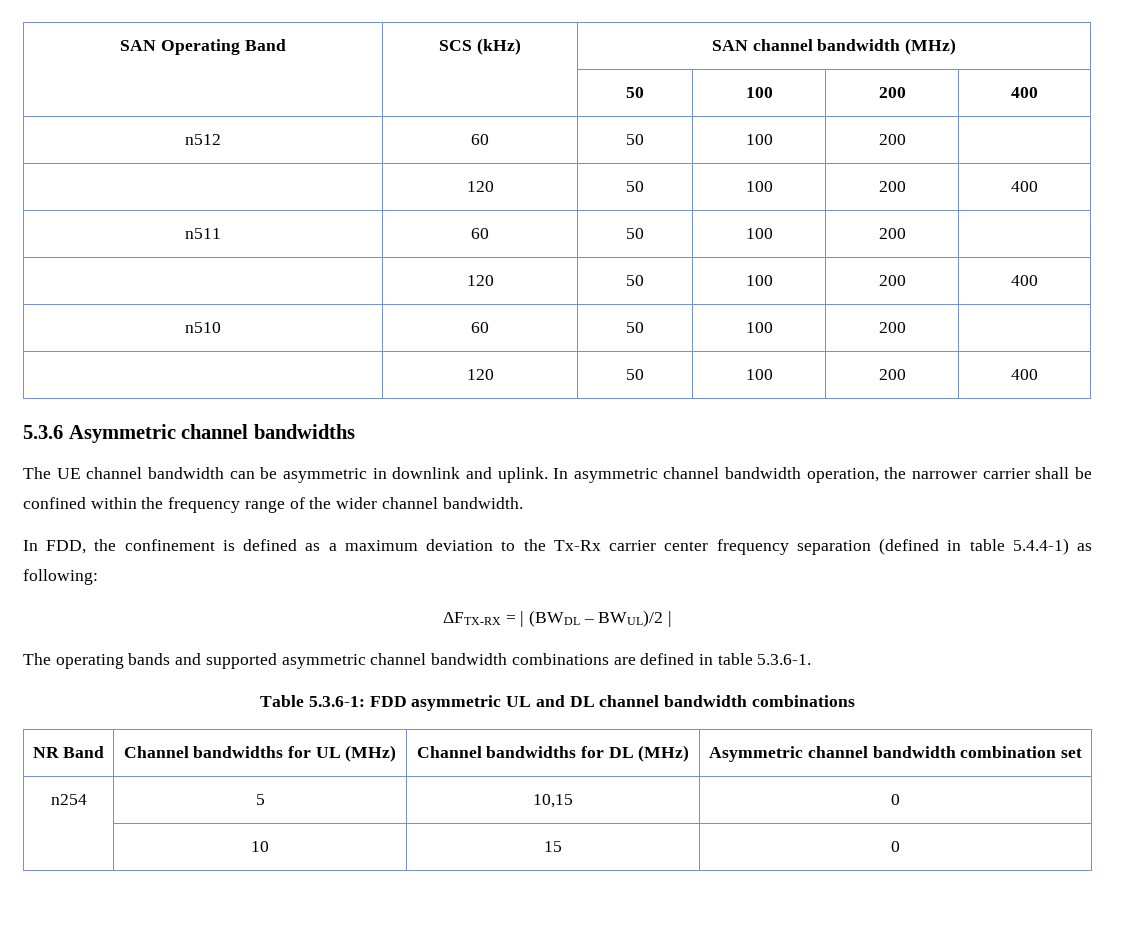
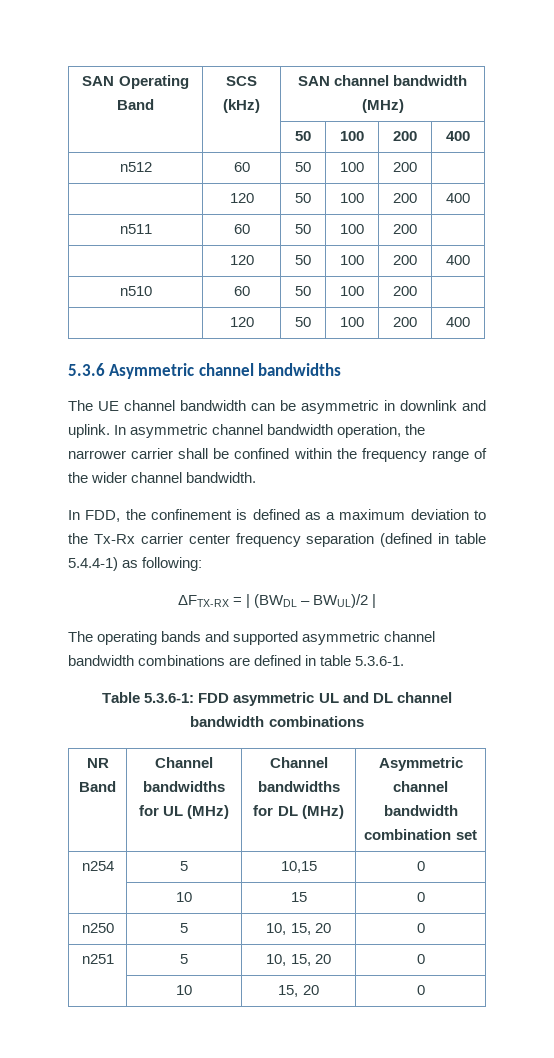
+ n250 | 5 | 10, 15, 20 | 0
+ n251 | 5 | 10, 15, 20 | 0
+ | 10 | 15, 20 | 0

